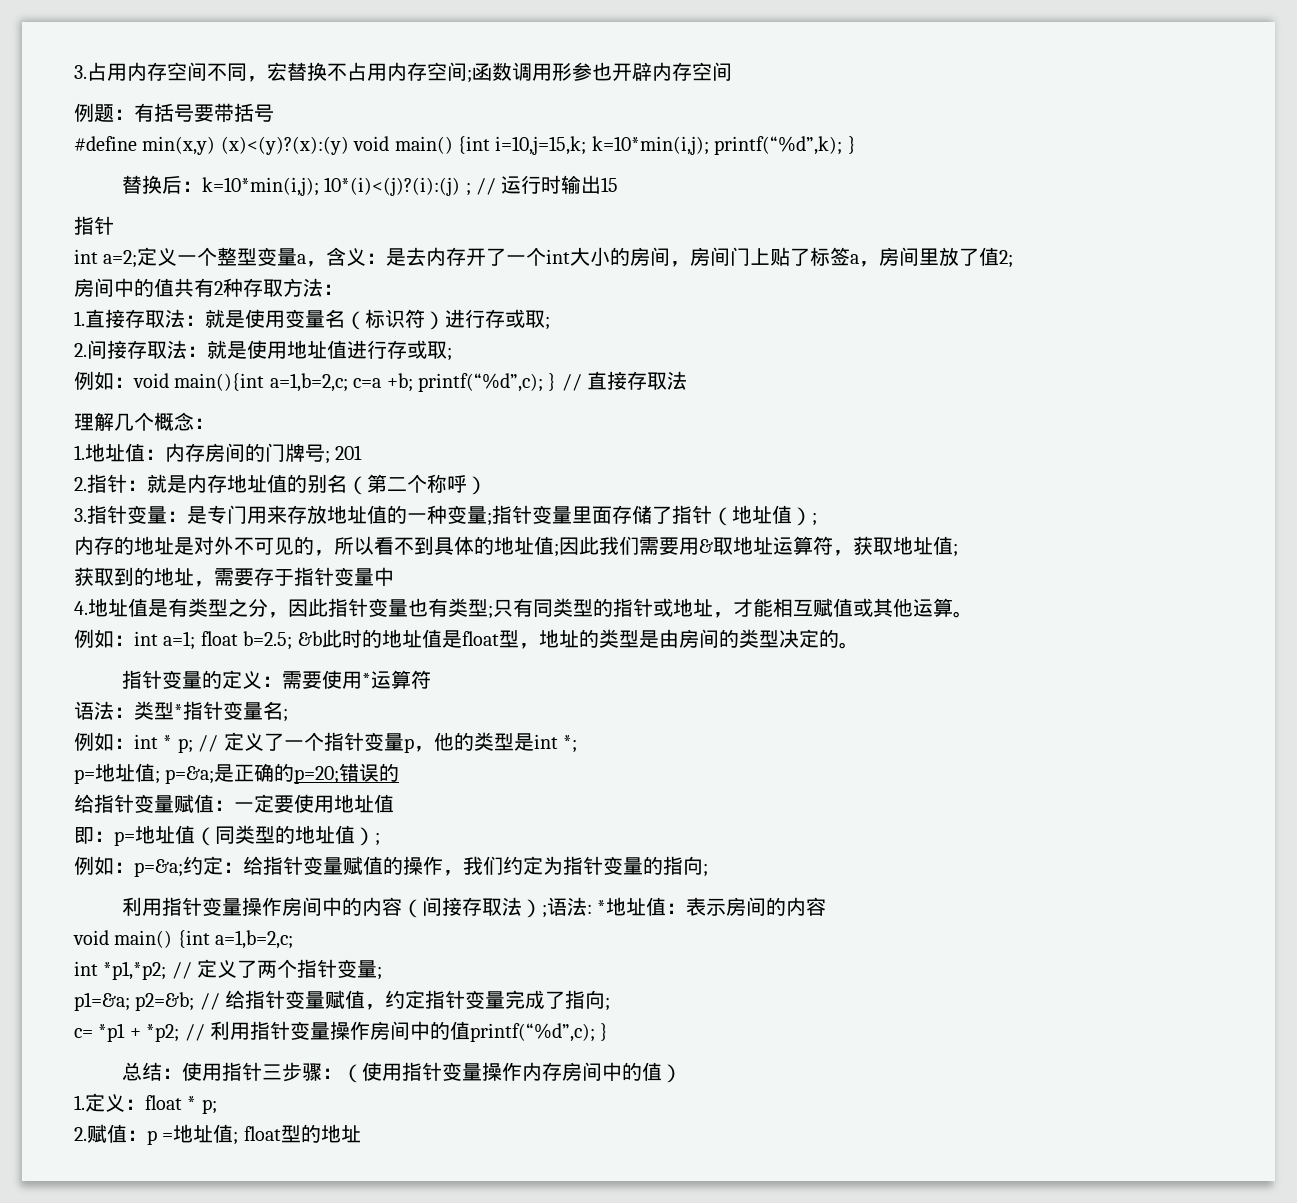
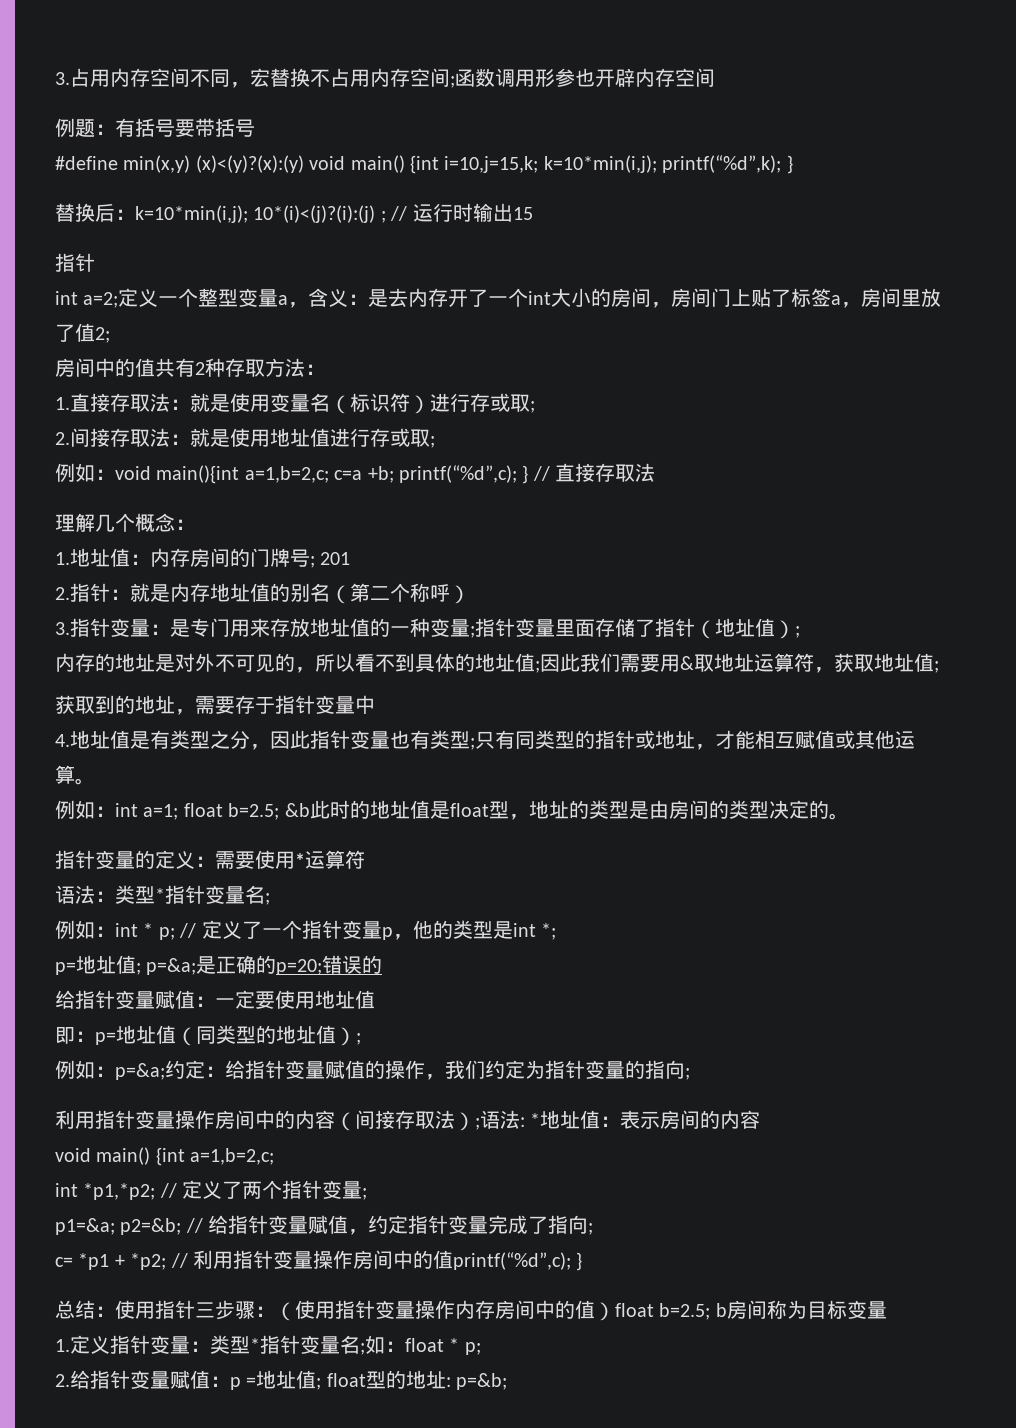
- 总结：使用指针三步骤：（使用指针变量操作内存房间中的值）
- 1.定义：float * p;
+ 总结：使用指针三步骤：（使用指针变量操作内存房间中的值）float b=2.5; b房间称为目标变量
+ 1.定义指针变量：类型*指针变量名;如：float * p;
- 2.赋值：p =地址值; float型的地址
+ 2.给指针变量赋值：p =地址值; float型的地址: p=&b;

